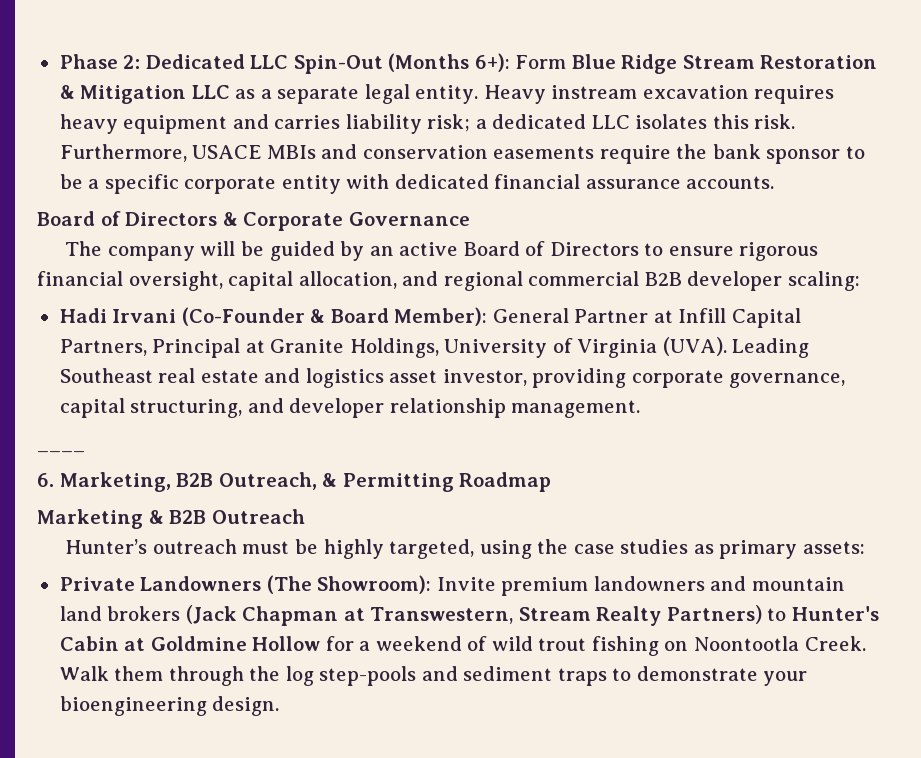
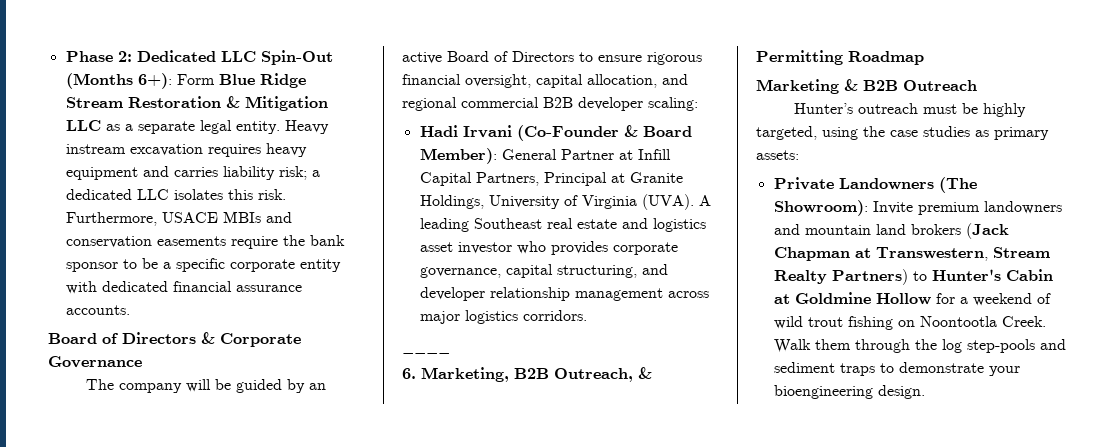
- Leading Southeast real estate and logistics asset investor, providing corporate governance, capital structuring, and developer relationship management.
+ A leading Southeast real estate and logistics asset investor who provides corporate governance, capital structuring, and developer relationship management across major logistics corridors.

